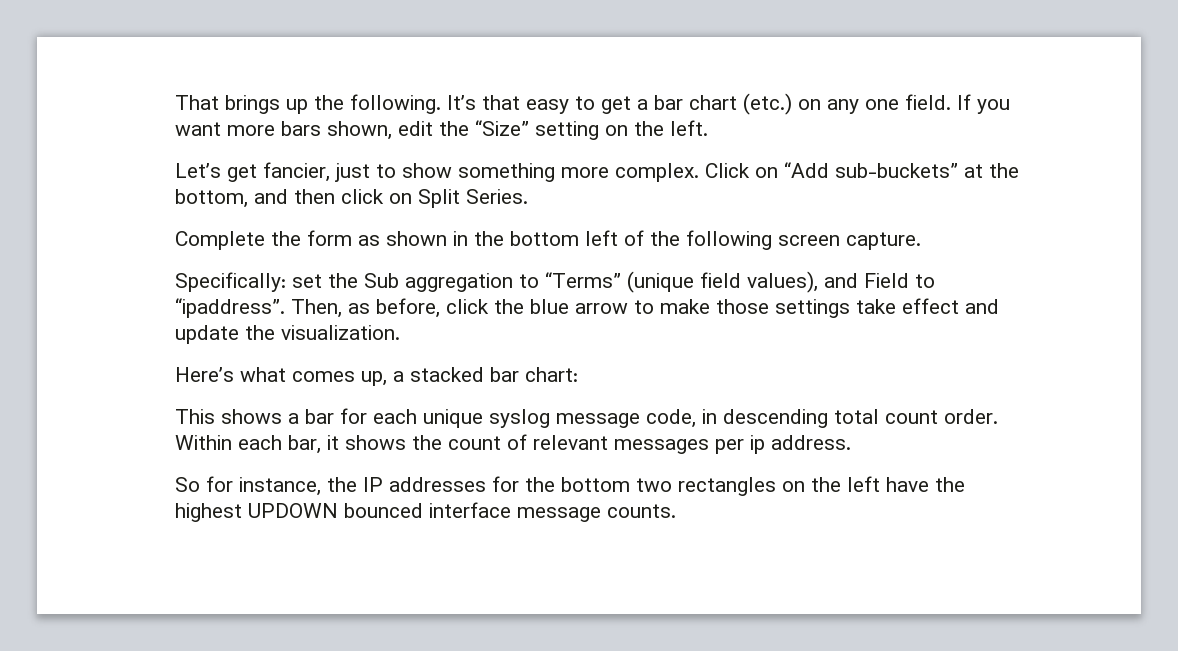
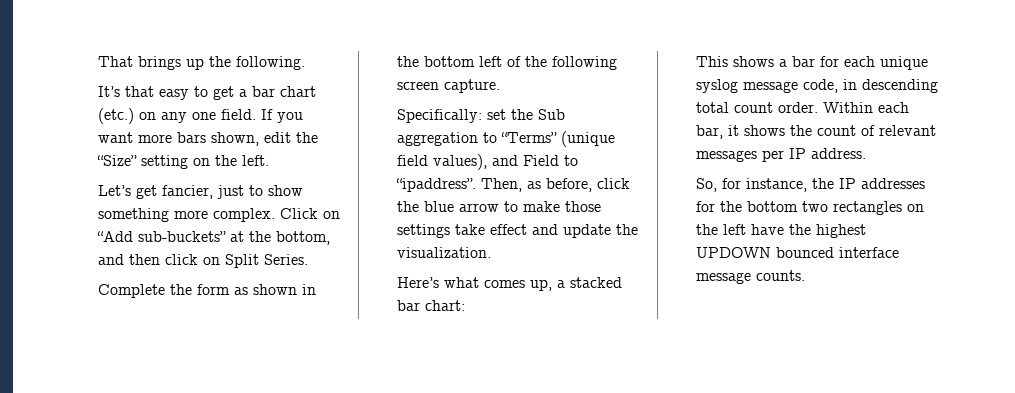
- That brings up the following. It’s that easy to get a bar chart (etc.) on any one field.
+ That brings up the following.
+ It’s that easy to get a bar chart (etc.) on any one field.
- Within each bar, it shows the count of relevant messages per ip address.
+ Within each bar, it shows the count of relevant messages per IP address.
- So for instance, the IP addresses for the bottom two rectangles on the left have the highest UPDOWN bounced interface message counts.
+ So, for instance, the IP addresses for the bottom two rectangles on the left have the highest UPDOWN bounced interface message counts.

